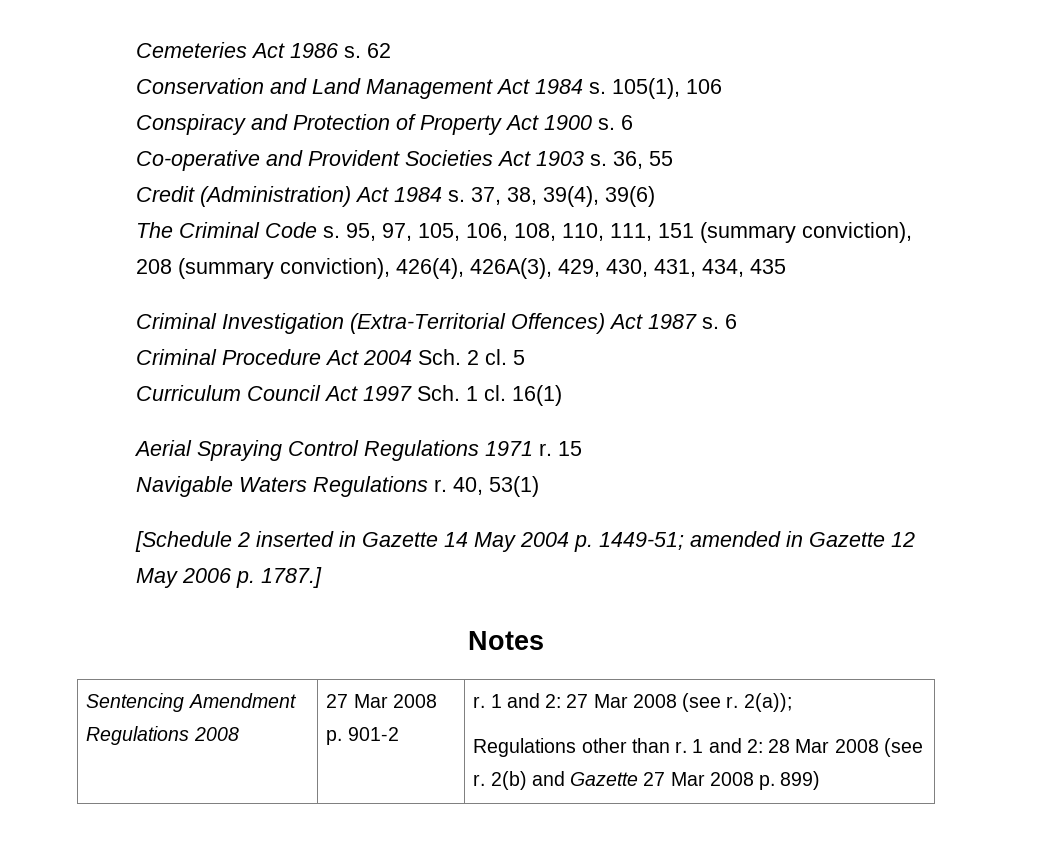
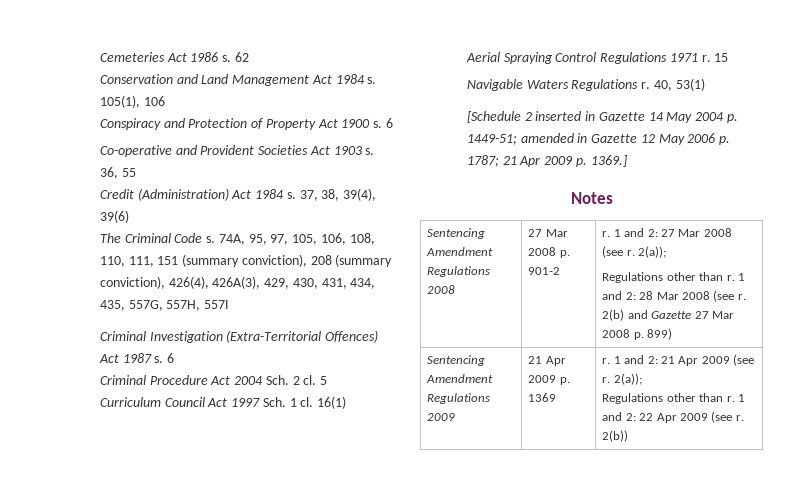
- 95, 97, 105, 106, 108, 110, 111, 151 (summary conviction), 208 (summary conviction), 426(4), 426A(3), 429, 430, 431, 434, 435
+ 74A, 95, 97, 105, 106, 108, 110, 111, 151 (summary conviction), 208 (summary conviction), 426(4), 426A(3), 429, 430, 431, 434, 435, 557G, 557H, 557I
- [Schedule 2 inserted in Gazette 14 May 2004 p. 1449-51; amended in Gazette 12 May 2006 p. 1787.]
+ [Schedule 2 inserted in Gazette 14 May 2004 p. 1449-51; amended in Gazette 12 May 2006 p. 1787; 21 Apr 2009 p. 1369.]
+ Sentencing Amendment Regulations 2009 | 21 Apr 2009 p. 1369 | r. 1 and 2: 21 Apr 2009 (see r. 2(a));
+ Regulations other than r. 1 and 2: 22 Apr 2009 (see r. 2(b))

